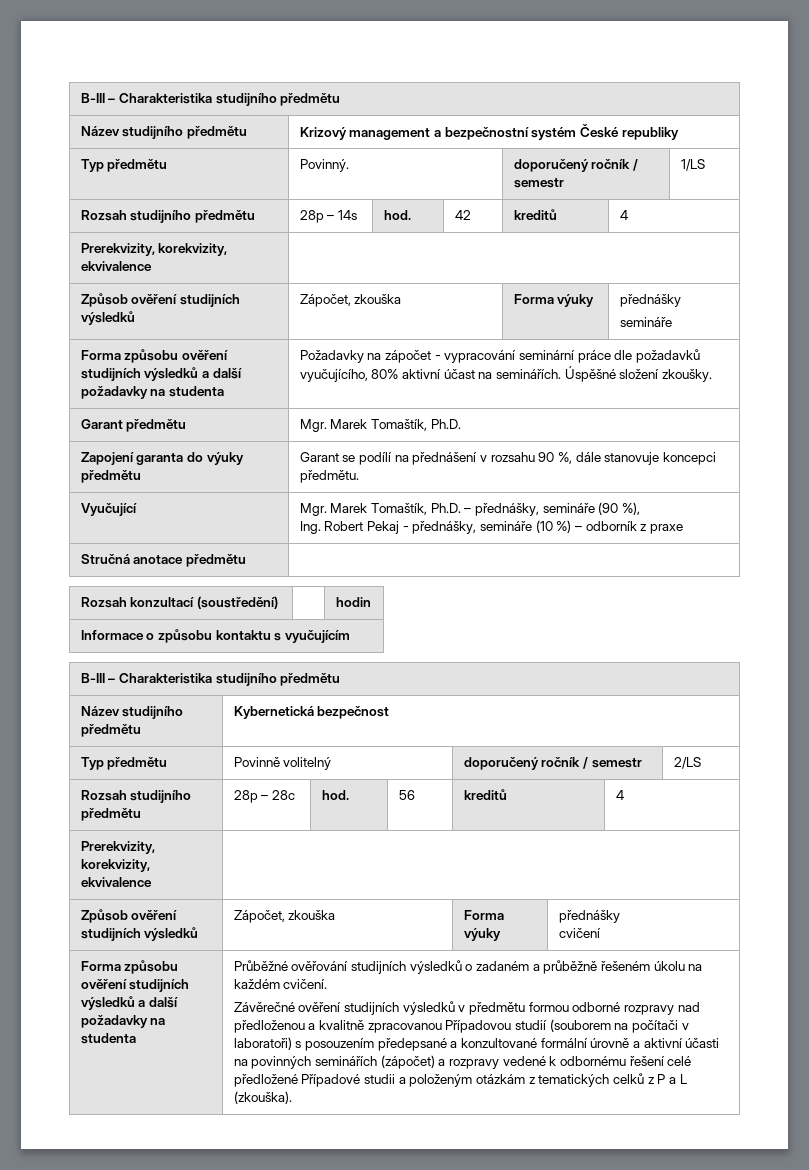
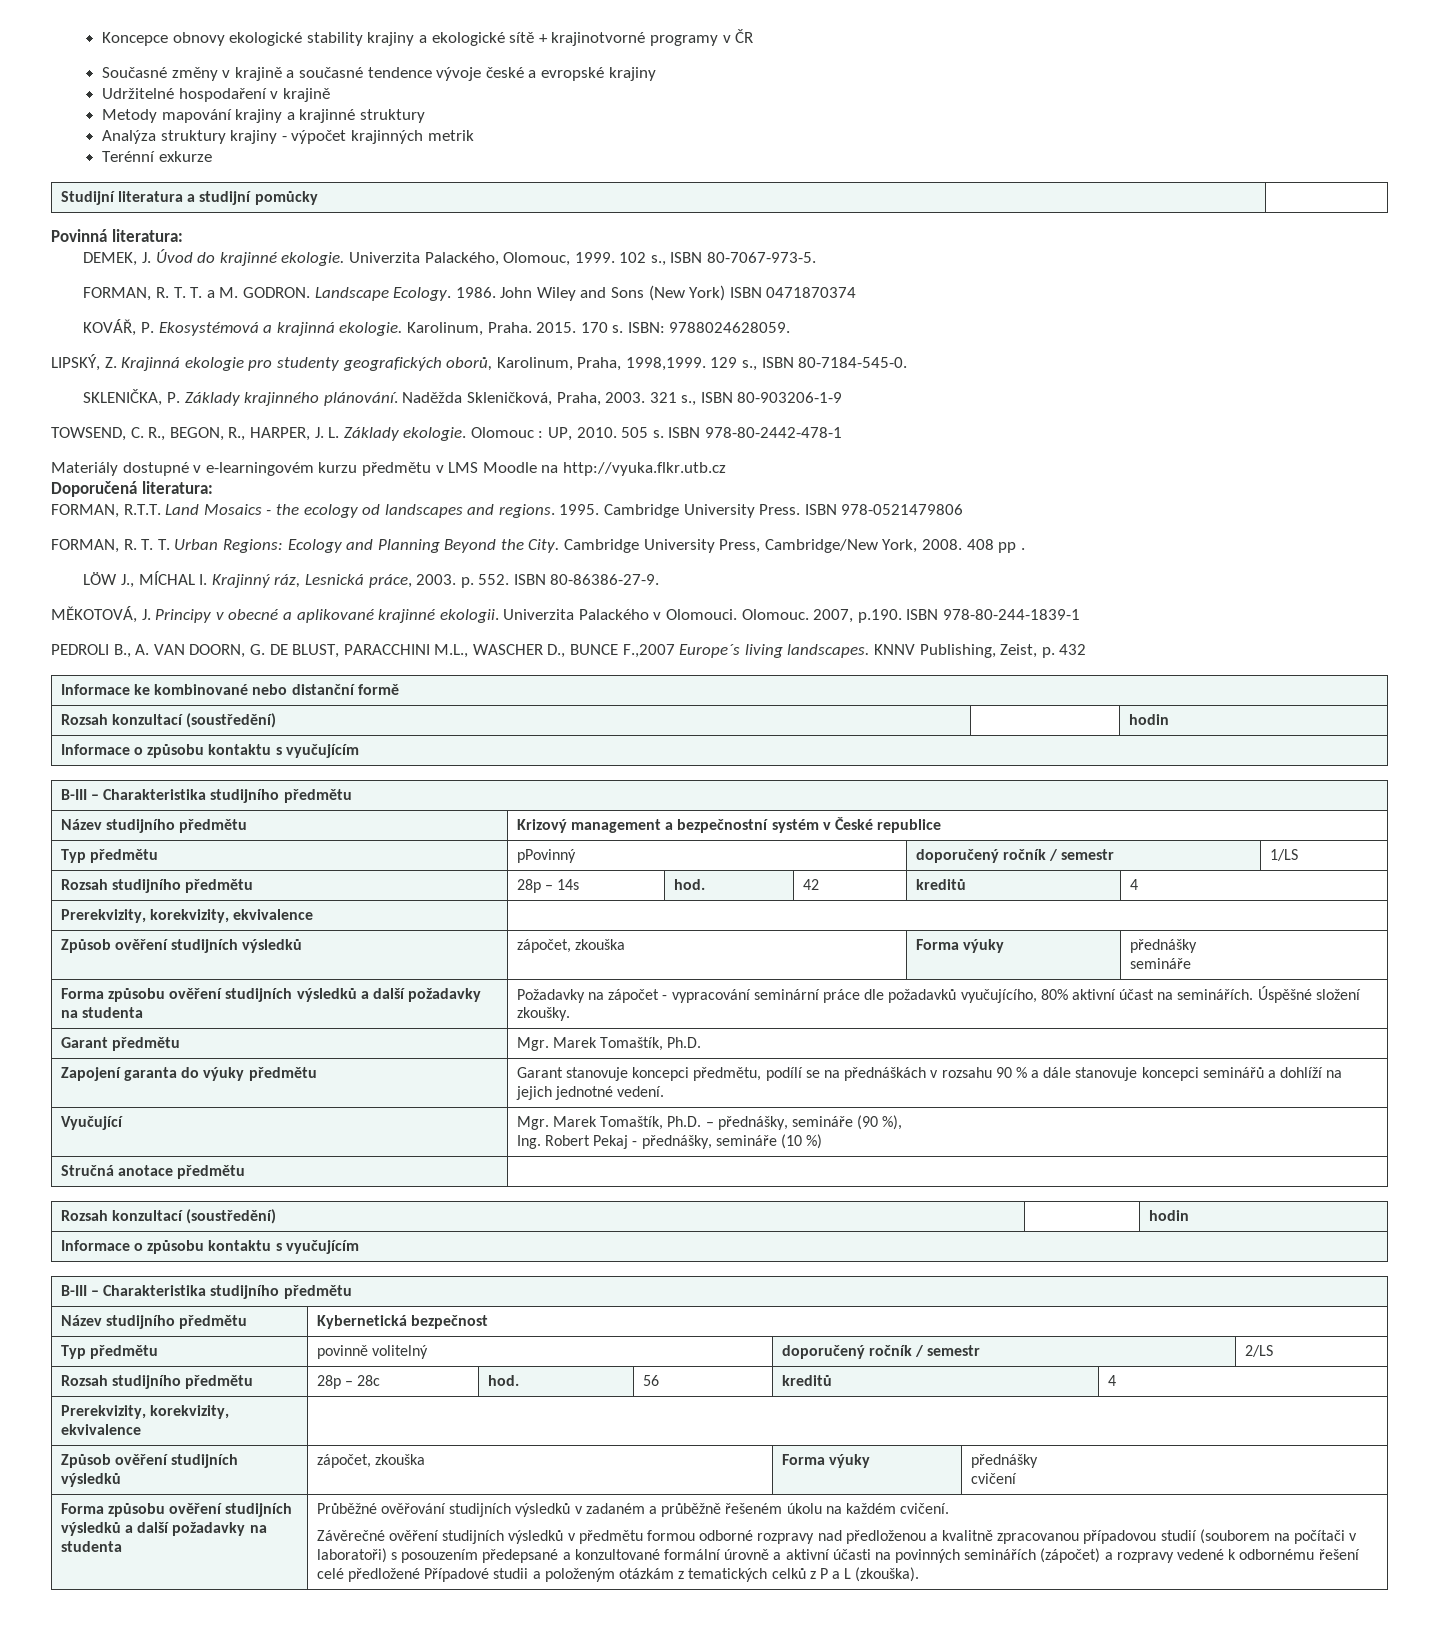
+ Koncepce obnovy ekologické stability krajiny a ekologické sítě + krajinotvorné programy v ČR
+ Současné změny v krajině a současné tendence vývoje české a evropské krajiny
+ Udržitelné hospodaření v krajině
+ Metody mapování krajiny a krajinné struktury
+ Analýza struktury krajiny - výpočet krajinných metrik
+ Terénní exkurze
+ Studijní literatura a studijní pomůcky |
+ Povinná literatura:
+ DEMEK, J. Úvod do krajinné ekologie. Univerzita Palackého, Olomouc, 1999. 102 s., ISBN 80-7067-973-5.
+ FORMAN, R. T. T. a M. GODRON. Landscape Ecology. 1986. John Wiley and Sons (New York) ISBN 0471870374
+ KOVÁŘ, P. Ekosystémová a krajinná ekologie. Karolinum, Praha. 2015. 170 s. ISBN: 9788024628059.
+ LIPSKÝ, Z. Krajinná ekologie pro studenty geografických oborů, Karolinum, Praha, 1998,1999. 129 s., ISBN 80-7184-545-0.
+ SKLENIČKA, P. Základy krajinného plánování. Naděžda Skleničková, Praha, 2003. 321 s., ISBN 80-903206-1-9
+ TOWSEND, C. R., BEGON, R., HARPER, J. L. Základy ekologie. Olomouc : UP, 2010. 505 s. ISBN 978-80-2442-478-1
+ Materiály dostupné v e-learningovém kurzu předmětu v LMS Moodle na http://vyuka.flkr.utb.cz
+ Doporučená literatura:
+ FORMAN, R.T.T. Land Mosaics - the ecology od landscapes and regions. 1995. Cambridge University Press. ISBN 978-0521479806
+ FORMAN, R. T. T. Urban Regions: Ecology and Planning Beyond the City. Cambridge University Press, Cambridge/New York, 2008. 408 pp .
+ LÖW J., MÍCHAL I. Krajinný ráz, Lesnická práce, 2003. p. 552. ISBN 80-86386-27-9.
+ MĚKOTOVÁ, J. Principy v obecné a aplikované krajinné ekologii. Univerzita Palackého v Olomouci. Olomouc. 2007, p.190. ISBN 978-80-244-1839-1
+ PEDROLI B., A. VAN DOORN, G. DE BLUST, PARACCHINI M.L., WASCHER D., BUNCE F.,2007 Europe´s living landscapes. KNNV Publishing, Zeist, p. 432
+ Informace ke kombinované nebo distanční formě
+ Rozsah konzultací (soustředění) | | hodin
+ Informace o způsobu kontaktu s vyučujícím
- Název studijního předmětu | Krizový management a bezpečnostní systém České republiky
- Typ předmětu | Povinný. | doporučený ročník / semestr | 1/LS
+ Název studijního předmětu | Krizový management a bezpečnostní systém v České republice
+ Typ předmětu | pPovinný | doporučený ročník / semestr | 1/LS
  Rozsah studijního předmětu | 28p – 14s | hod. | 42 | kreditů | 4
  Prerekvizity, korekvizity, ekvivalence |
- Způsob ověření studijních výsledků | Zápočet, zkouška | Forma výuky | přednášky
+ Způsob ověření studijních výsledků | zápočet, zkouška | Forma výuky | přednášky
- Zapojení garanta do výuky předmětu | Garant se podílí na přednášení v rozsahu 90 %, dále stanovuje koncepci předmětu.
+ Zapojení garanta do výuky předmětu | Garant stanovuje koncepci předmětu, podílí se na přednáškách v rozsahu 90 % a dále stanovuje koncepci seminářů a dohlíží na jejich jednotné vedení.
  Vyučující | Mgr. Marek Tomaštík, Ph.D. – přednášky, semináře (90 %),
- Ing. Robert Pekaj - přednášky, semináře (10 %) – odborník z praxe
+ Ing. Robert Pekaj - přednášky, semináře (10 %)
- Typ předmětu | Povinně volitelný | doporučený ročník / semestr | 2/LS
+ Typ předmětu | povinně volitelný | doporučený ročník / semestr | 2/LS
  Rozsah studijního předmětu | 28p – 28c | hod. | 56 | kreditů | 4
  Prerekvizity, korekvizity, ekvivalence |
- Způsob ověření studijních výsledků | Zápočet, zkouška | Forma výuky | přednášky
+ Způsob ověření studijních výsledků | zápočet, zkouška | Forma výuky | přednášky
- Průběžné ověřování studijních výsledků o zadaném a průběžně řešeném úkolu na každém cvičení.
+ Průběžné ověřování studijních výsledků v zadaném a průběžně řešeném úkolu na každém cvičení.
- Závěrečné ověření studijních výsledků v předmětu formou odborné rozpravy nad předloženou a kvalitně zpracovanou Případovou studií (souborem na počítači v laboratoři) s posouzením předepsané a konzultované formální úrovně a aktivní účasti na povinných seminářích (zápočet) a rozpravy vedené k odbornému řešení celé předložené Případové studii a položeným otázkám z tematických celků z P a L (zkouška).
+ Závěrečné ověření studijních výsledků v předmětu formou odborné rozpravy nad předloženou a kvalitně zpracovanou případovou studií (souborem na počítači v laboratoři) s posouzením předepsané a konzultované formální úrovně a aktivní účasti na povinných seminářích (zápočet) a rozpravy vedené k odbornému řešení celé předložené Případové studii a položeným otázkám z tematických celků z P a L (zkouška).

